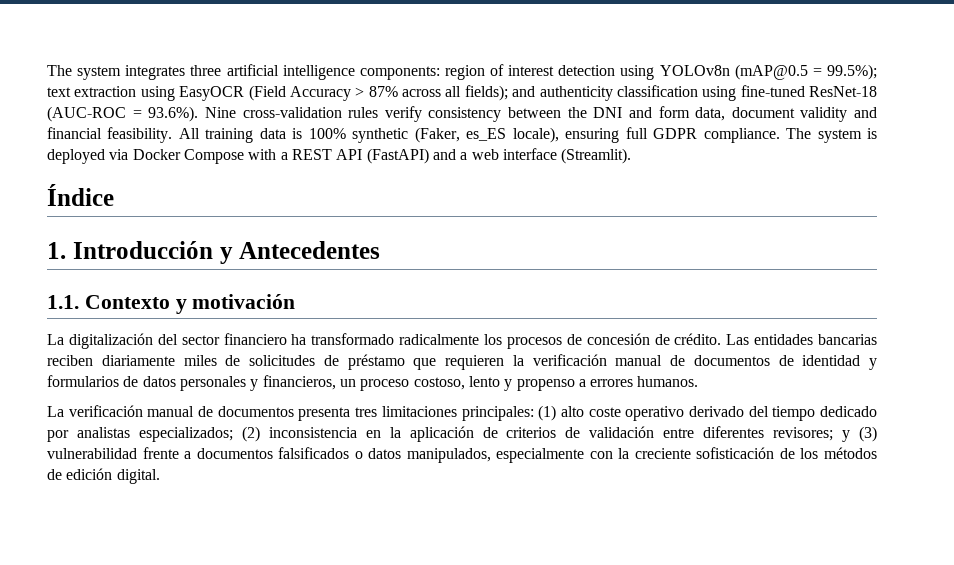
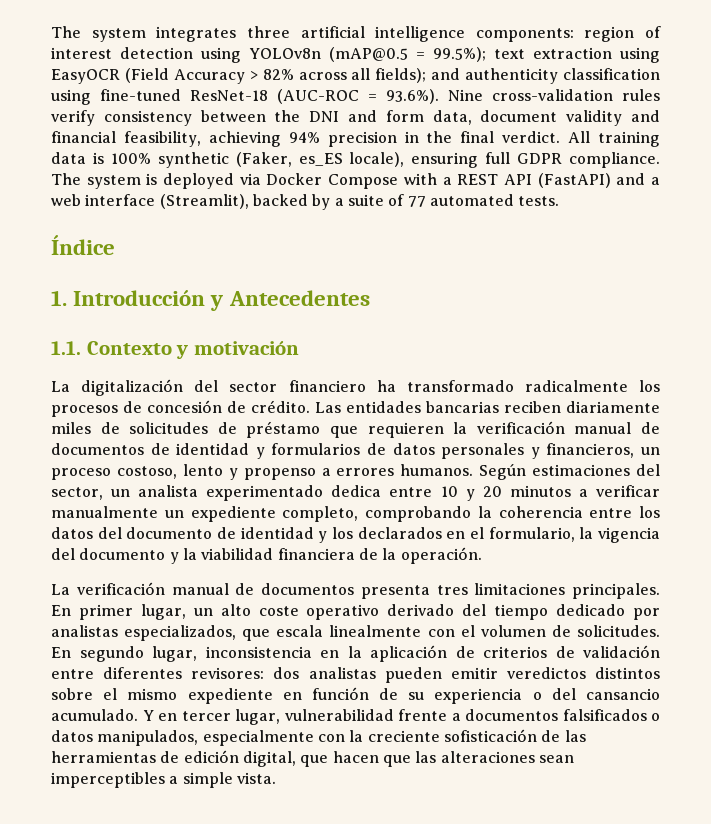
- The system integrates three artificial intelligence components: region of interest detection using YOLOv8n (mAP@0.5 = 99.5%); text extraction using EasyOCR (Field Accuracy > 87% across all fields); and authenticity classification using fine-tuned ResNet-18 (AUC-ROC = 93.6%). Nine cross-validation rules verify consistency between the DNI and form data, document validity and financial feasibility.
+ The system integrates three artificial intelligence components: region of interest detection using YOLOv8n (mAP@0.5 = 99.5%); text extraction using EasyOCR (Field Accuracy > 82% across all fields); and authenticity classification using fine-tuned ResNet-18 (AUC-ROC = 93.6%). Nine cross-validation rules verify consistency between the DNI and form data, document validity and financial feasibility, achieving 94% precision in the final verdict.
- The system is deployed via Docker Compose with a REST API (FastAPI) and a web interface (Streamlit).
+ The system is deployed via Docker Compose with a REST API (FastAPI) and a web interface (Streamlit), backed by a suite of 77 automated tests.
+ Según estimaciones del sector, un analista experimentado dedica entre 10 y 20 minutos a verificar manualmente un expediente completo, comprobando la coherencia entre los datos del documento de identidad y los declarados en el formulario, la vigencia del documento y la viabilidad financiera de la operación.
- La verificación manual de documentos presenta tres limitaciones principales: (1) alto coste operativo derivado del tiempo dedicado por analistas especializados; (2) inconsistencia en la aplicación de criterios de validación entre diferentes revisores; y (3) vulnerabilidad frente a documentos falsificados o datos manipulados, especialmente con la creciente sofisticación de los métodos de edición digital.
+ La verificación manual de documentos presenta tres limitaciones principales. En primer lugar, un alto coste operativo derivado del tiempo dedicado por analistas especializados, que escala linealmente con el volumen de solicitudes. En segundo lugar, inconsistencia en la aplicación de criterios de validación entre diferentes revisores: dos analistas pueden emitir veredictos distintos sobre el mismo expediente en función de su experiencia o del cansancio acumulado. Y en tercer lugar, vulnerabilidad frente a documentos falsificados o datos manipulados, especialmente con la creciente sofisticación de las herramientas de edición digital, que hacen que las alteraciones sean imperceptibles a simple vista.

